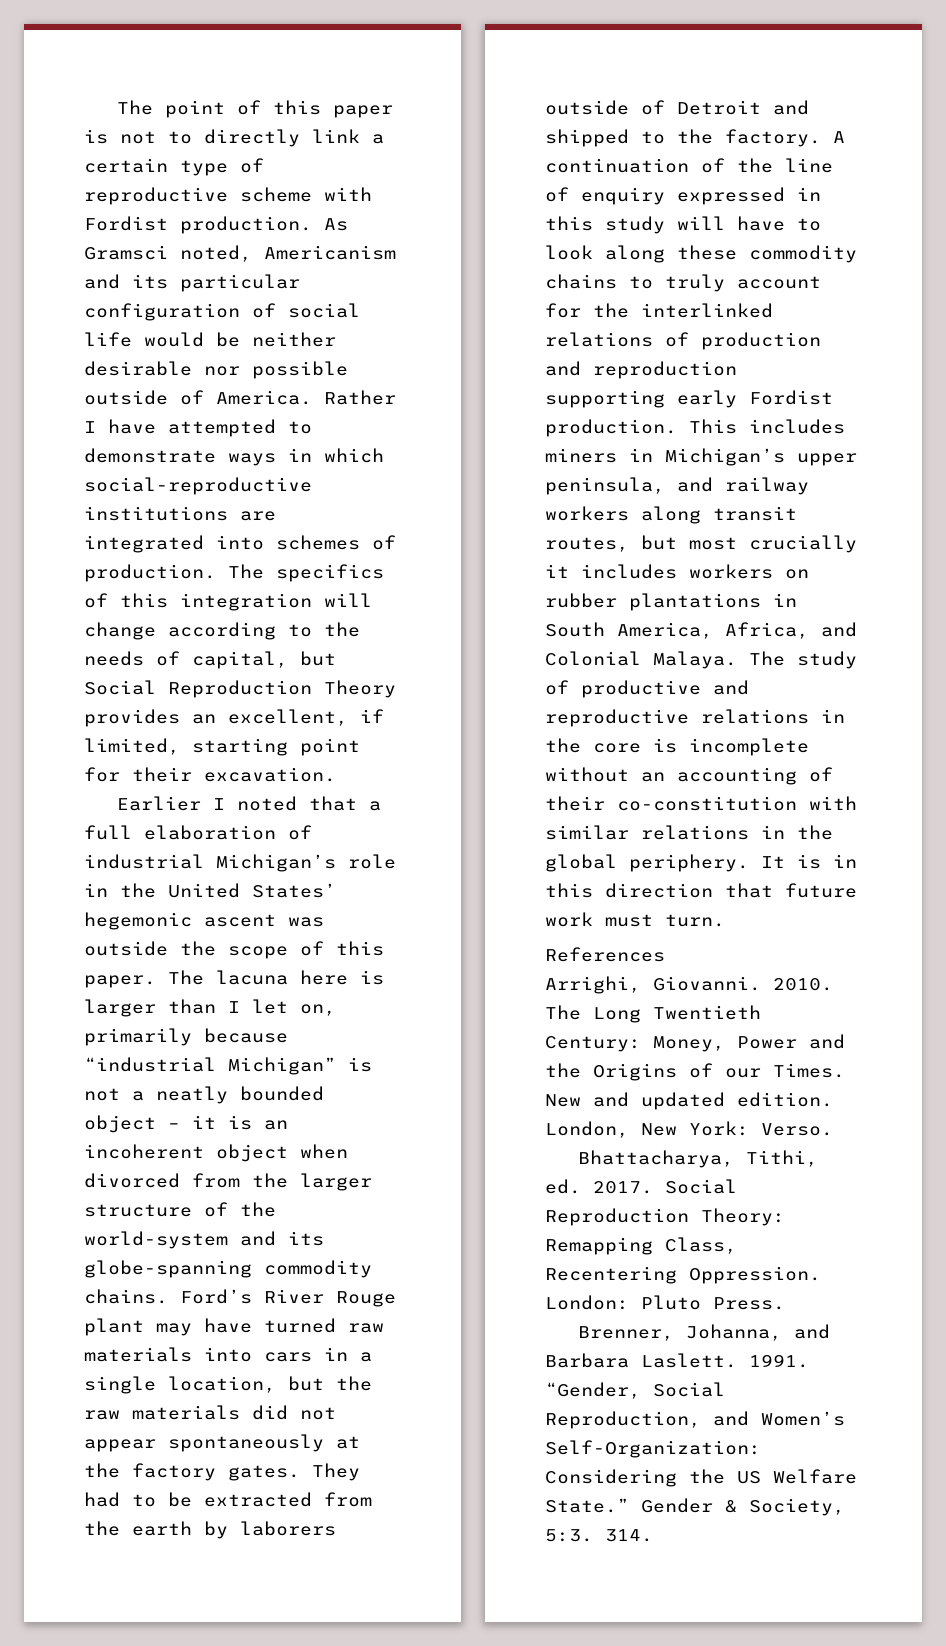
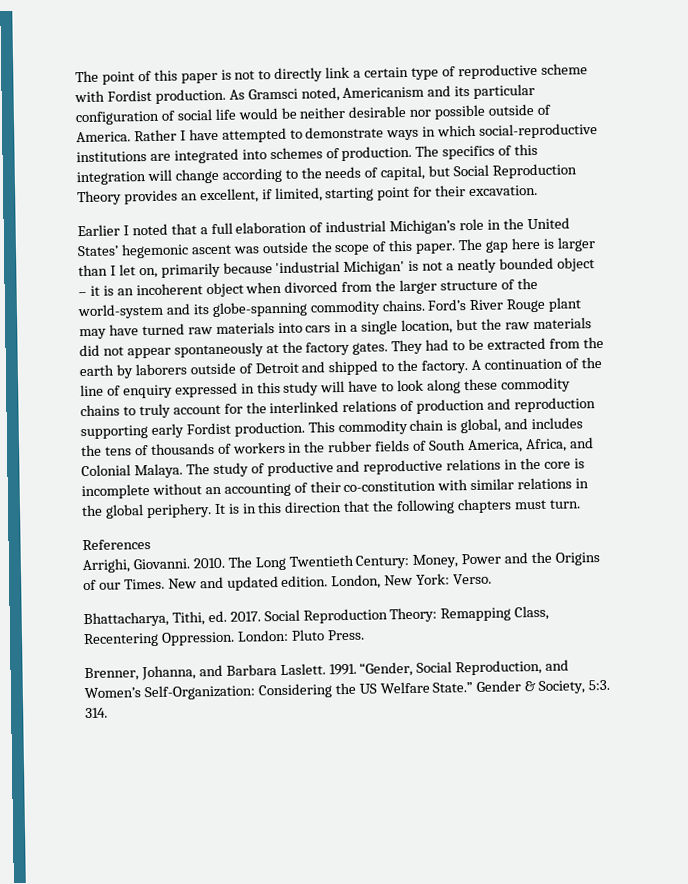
- The lacuna here is larger than I let on, primarily because “industrial Michigan” is not a neatly bounded object – it is an incoherent object when divorced from the larger structure of the world-system and its globe-spanning commodity chains.
+ The gap here is larger than I let on, primarily because 'industrial Michigan' is not a neatly bounded object – it is an incoherent object when divorced from the larger structure of the world-system and its globe-spanning commodity chains.
- This includes miners in Michigan’s upper peninsula, and railway workers along transit routes, but most crucially it includes workers on rubber plantations in South America, Africa, and Colonial Malaya.
+ This commodity chain is global, and includes the tens of thousands of workers in the rubber fields of South America, Africa, and Colonial Malaya.
- It is in this direction that future work must turn.
+ It is in this direction that the following chapters must turn.

